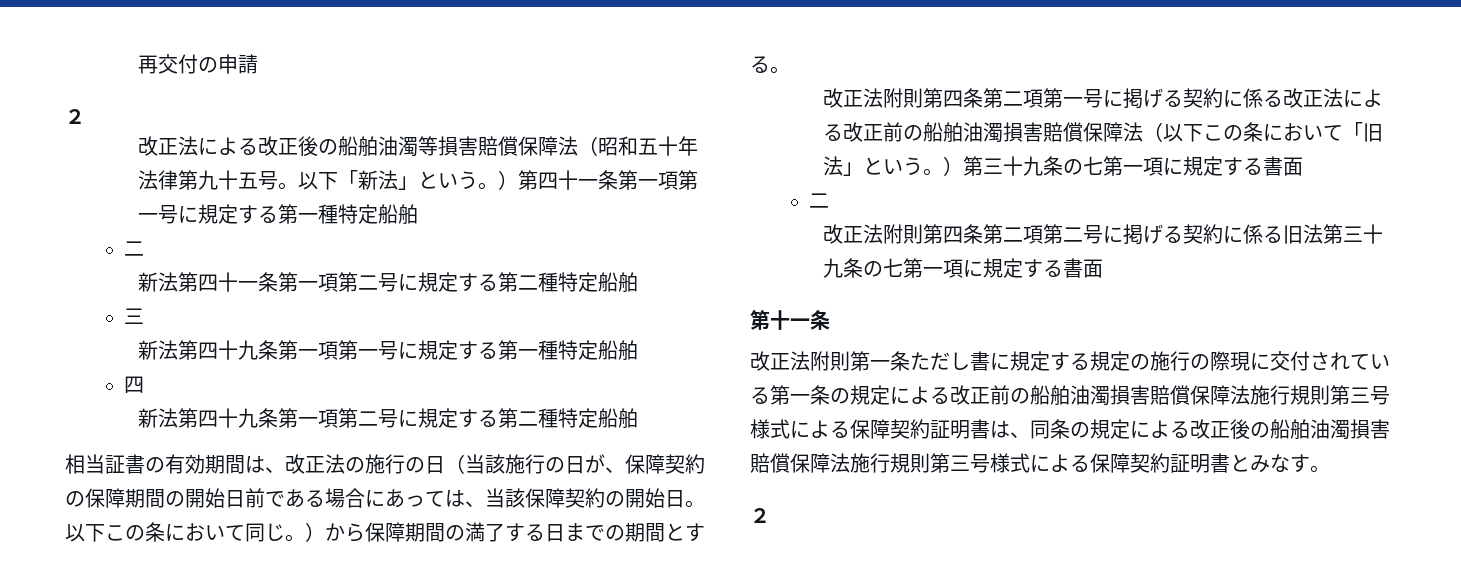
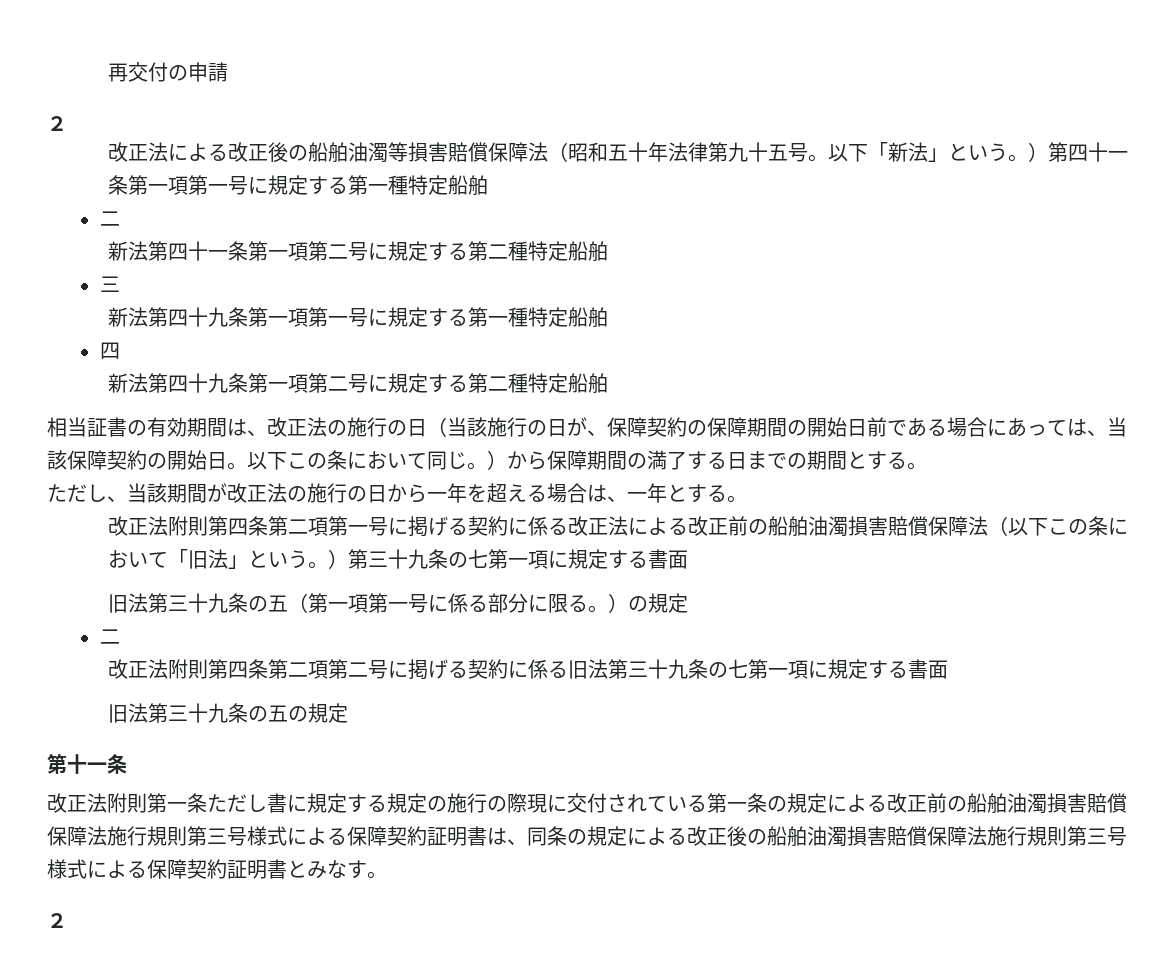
+ ただし、当該期間が改正法の施行の日から一年を超える場合は、一年とする。
+ 旧法第三十九条の五（第一項第一号に係る部分に限る。）の規定
+ 旧法第三十九条の五の規定

